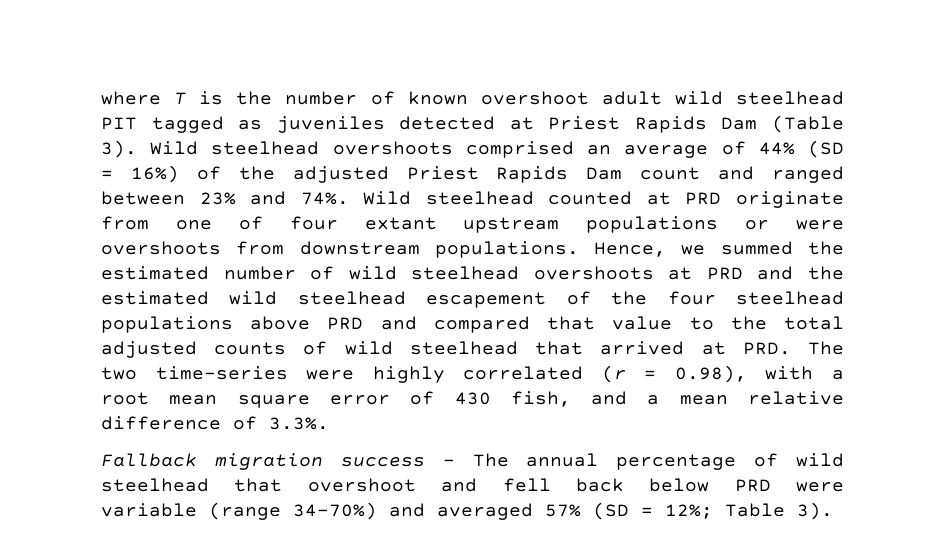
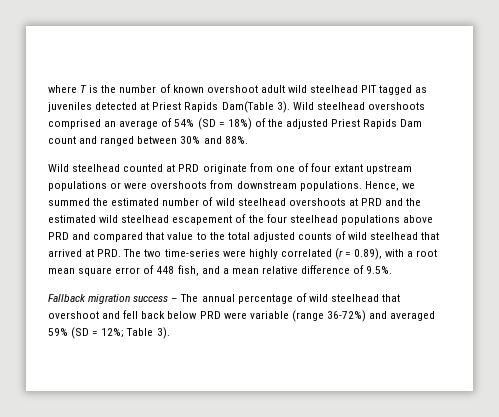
- where T is the number of known overshoot adult wild steelhead PIT tagged as juveniles detected at Priest Rapids Dam (Table 3).
+ where T is the number of known overshoot adult wild steelhead PIT tagged as juveniles detected at Priest Rapids Dam(Table 3).
- Wild steelhead overshoots comprised an average of 44% (SD = 16%) of the adjusted Priest Rapids Dam count and ranged between 23% and 74%. Wild steelhead counted at PRD originate from one of four extant upstream populations or were overshoots from downstream populations.
+ Wild steelhead overshoots comprised an average of 54% (SD = 18%) of the adjusted Priest Rapids Dam count and ranged between 30% and 88%.
+ Wild steelhead counted at PRD originate from one of four extant upstream populations or were overshoots from downstream populations.
- Hence, we summed the estimated number of wild steelhead overshoots at PRD and the estimated wild steelhead escapement of the four steelhead populations above PRD and compared that value to the total adjusted counts of wild steelhead that arrived at PRD. The two time-series were highly correlated (r = 0.98), with a root mean square error of 430 fish, and a mean relative difference of 3.3%.
+ Hence, we summed the estimated number of wild steelhead overshoots at PRD and the estimated wild steelhead escapement of the four steelhead populations above PRD and compared that value to the total adjusted counts of wild steelhead that arrived at PRD. The two time-series were highly correlated (r = 0.89), with a root mean square error of 448 fish, and a mean relative difference of 9.5%.
- Fallback migration success – The annual percentage of wild steelhead that overshoot and fell back below PRD were variable (range 34-70%) and averaged 57% (SD = 12%; Table 3).
+ Fallback migration success – The annual percentage of wild steelhead that overshoot and fell back below PRD were variable (range 36-72%) and averaged 59% (SD = 12%; Table 3).

